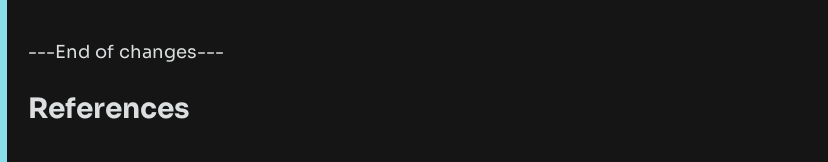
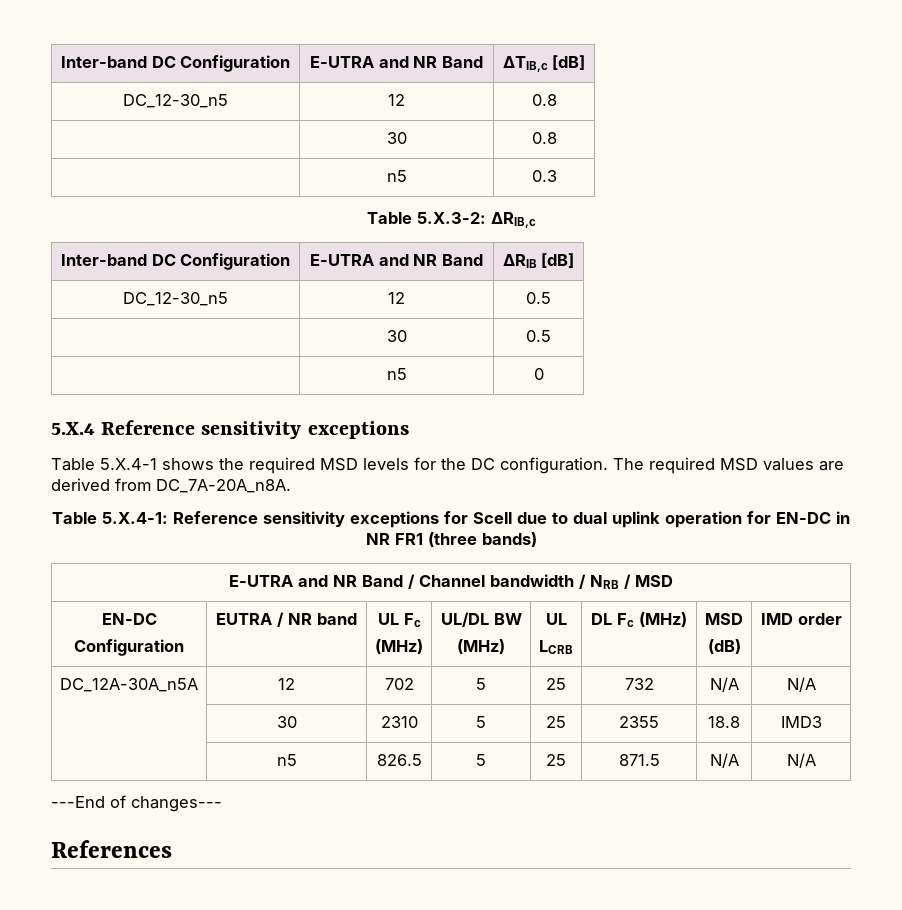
+ Inter-band DC Configuration | E-UTRA and NR Band | ΔTIB,c [dB]
+ DC_12-30_n5 | 12 | 0.8
+ | 30 | 0.8
+ | n5 | 0.3
+ Table 5.X.3-2: ΔRIB,c
+ Inter-band DC Configuration | E-UTRA and NR Band | ΔRIB [dB]
+ DC_12-30_n5 | 12 | 0.5
+ | 30 | 0.5
+ | n5 | 0
+ 5.X.4 Reference sensitivity exceptions
+ Table 5.X.4-1 shows the required MSD levels for the DC configuration. The required MSD values are derived from DC_7A-20A_n8A.
+ Table 5.X.4-1: Reference sensitivity exceptions for Scell due to dual uplink operation for EN-DC in NR FR1 (three bands)
+ E-UTRA and NR Band / Channel bandwidth / NRB / MSD
+ EN-DC
+ Configuration | EUTRA / NR band | UL Fc
+ (MHz) | UL/DL BW
+ (MHz) | UL
+ LCRB | DL Fc (MHz) | MSD
+ (dB) | IMD order
+ DC_12A-30A_n5A | 12 | 702 | 5 | 25 | 732 | N/A | N/A
+ | 30 | 2310 | 5 | 25 | 2355 | 18.8 | IMD3
+ | n5 | 826.5 | 5 | 25 | 871.5 | N/A | N/A

